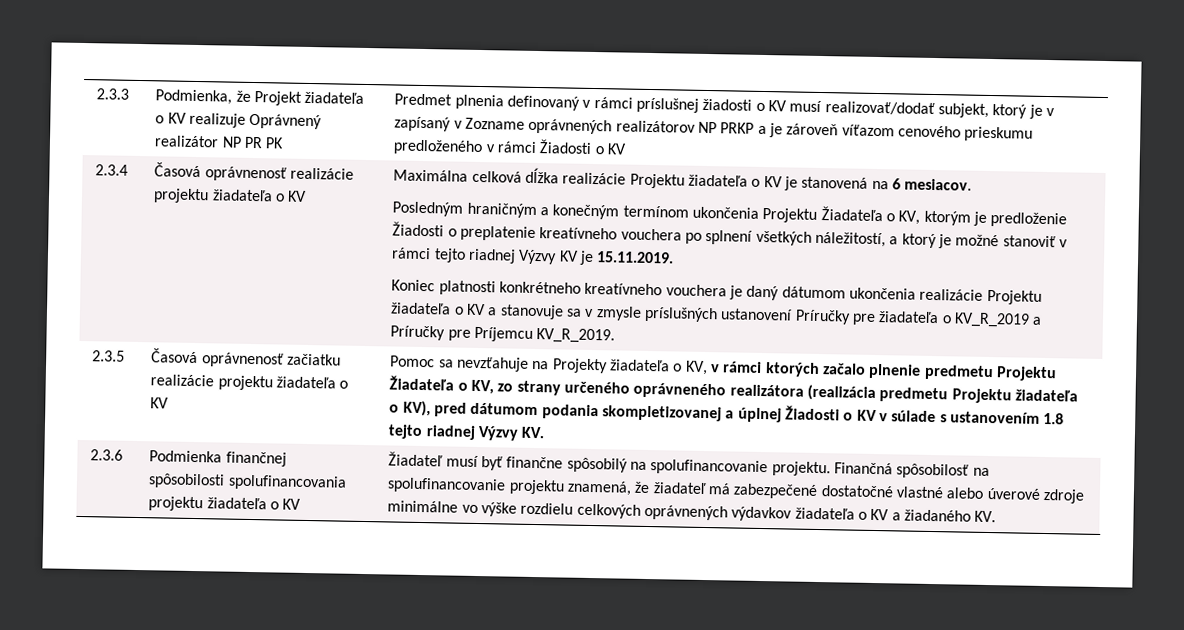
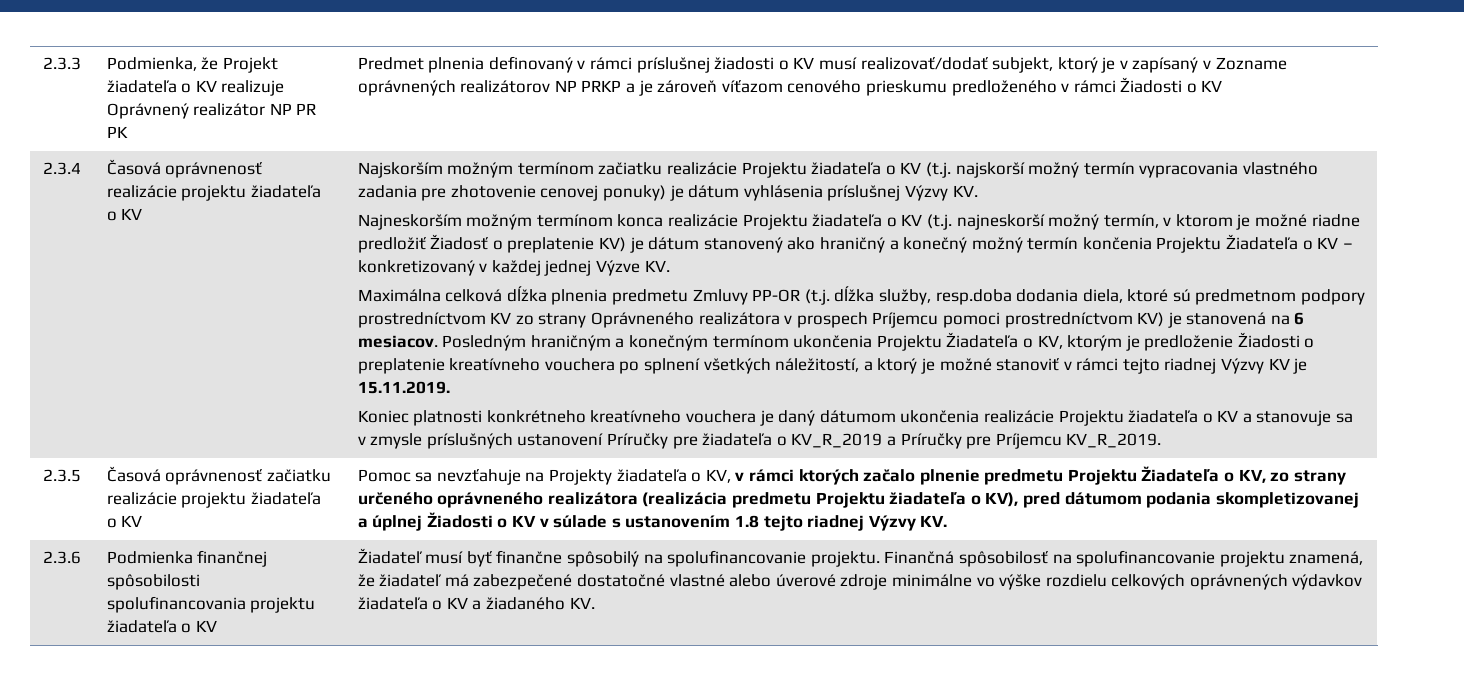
- Maximálna celková dĺžka realizácie Projektu žiadateľa o KV je stanovená na 6 mesiacov.
- Posledným hraničným a konečným termínom ukončenia Projektu Žiadateľa o KV, ktorým je predloženie Žiadosti o preplatenie kreatívneho vouchera po splnení všetkých náležitostí, a ktorý je možné stanoviť v rámci tejto riadnej Výzvy KV je 15.11.2019.
+ Najskorším možným termínom začiatku realizácie Projektu žiadateľa o KV (t.j. najskorší možný termín vypracovania vlastného zadania pre zhotovenie cenovej ponuky) je dátum vyhlásenia príslušnej Výzvy KV.
+ Najneskorším možným termínom konca realizácie Projektu žiadateľa o KV (t.j. najneskorší možný termín, v ktorom je možné riadne predložiť Žiadosť o preplatenie KV) je dátum stanovený ako hraničný a konečný možný termín končenia Projektu Žiadateľa o KV – konkretizovaný v každej jednej Výzve KV.
+ Maximálna celková dĺžka plnenia predmetu Zmluvy PP-OR (t.j. dĺžka služby, resp.doba dodania diela, ktoré sú predmetnom podpory prostredníctvom KV zo strany Oprávneného realizátora v prospech Príjemcu pomoci prostredníctvom KV) je stanovená na 6 mesiacov. Posledným hraničným a konečným termínom ukončenia Projektu Žiadateľa o KV, ktorým je predloženie Žiadosti o preplatenie kreatívneho vouchera po splnení všetkých náležitostí, a ktorý je možné stanoviť v rámci tejto riadnej Výzvy KV je 15.11.2019.

